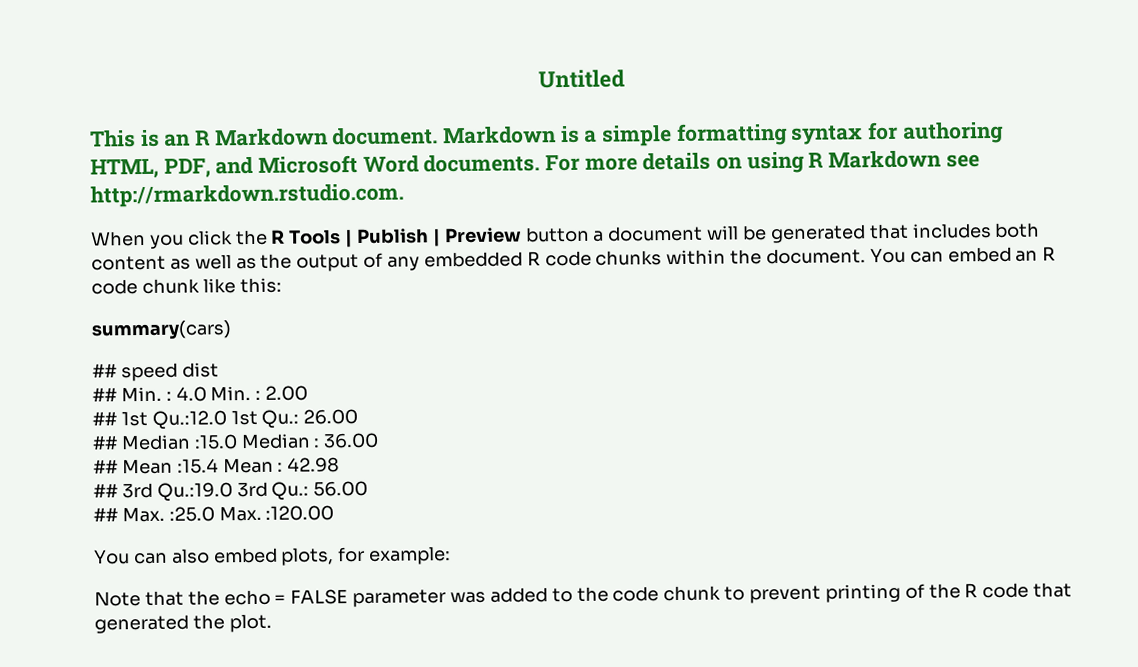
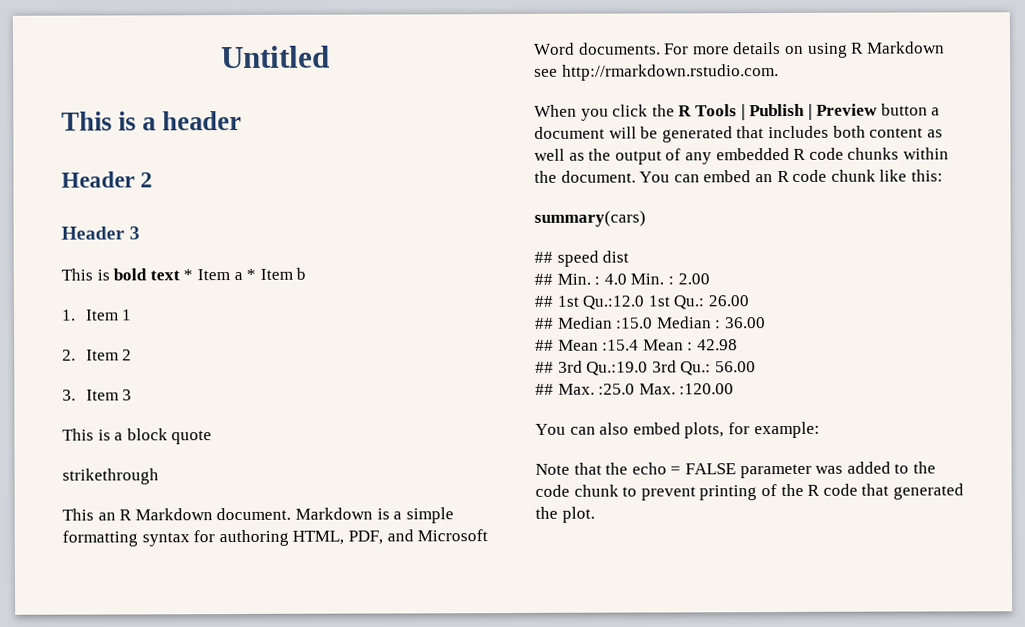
- This is an R Markdown document.
+ This is a header
+ Header 2
+ Header 3
+ This is bold text * Item a * Item b
+ 1. Item 1
+ 2. Item 2
+ 3. Item 3
+ This is a block quote
+ strikethrough
+ This an R Markdown document.

